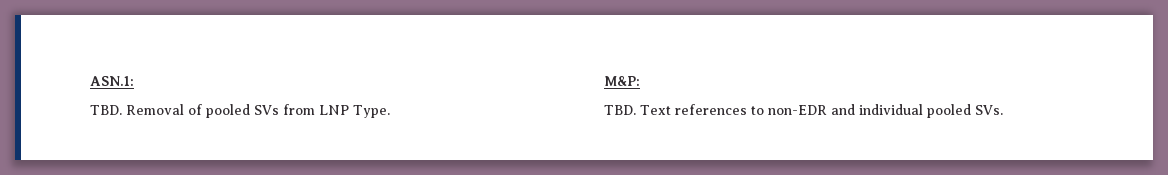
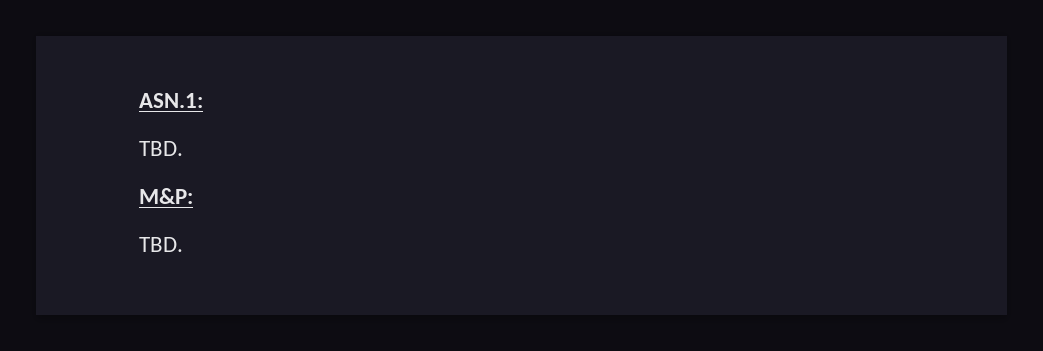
  ASN.1:
- TBD. Removal of pooled SVs from LNP Type.
+ TBD.
  M&P:
- TBD. Text references to non-EDR and individual pooled SVs.
+ TBD.

